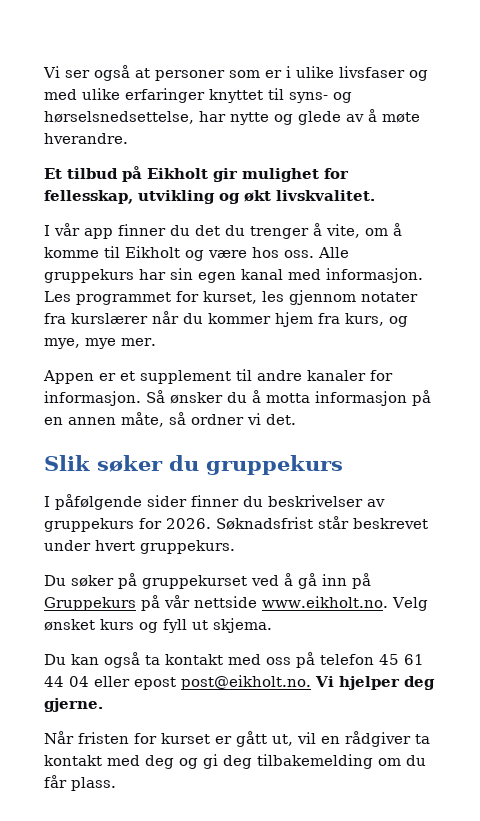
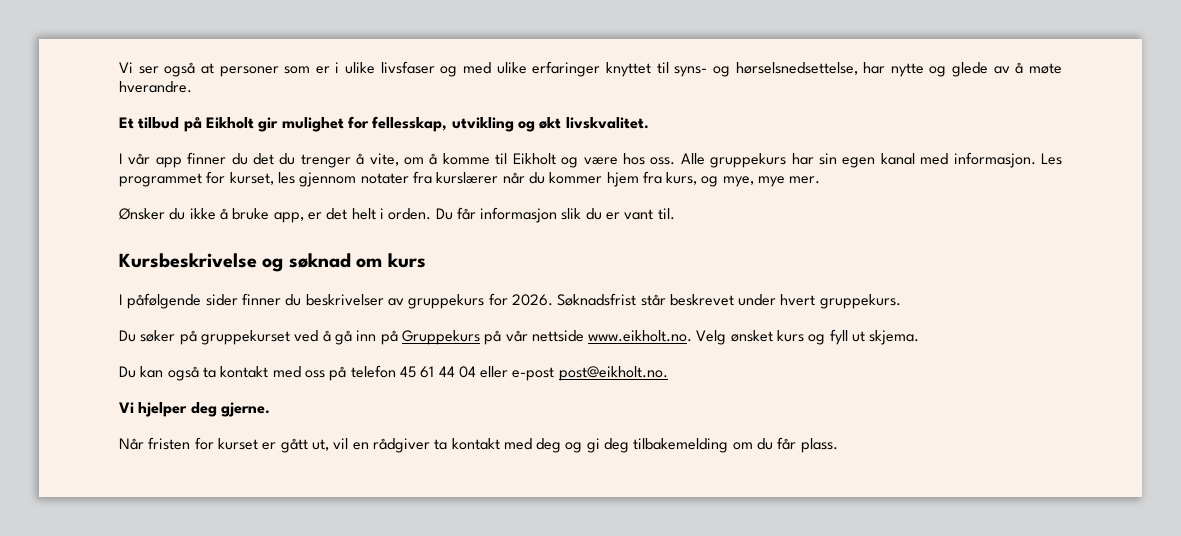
- Appen er et supplement til andre kanaler for informasjon. Så ønsker du å motta informasjon på en annen måte, så ordner vi det.
- Slik søker du gruppekurs
+ Ønsker du ikke å bruke app, er det helt i orden. Du får informasjon slik du er vant til.
+ Kursbeskrivelse og søknad om kurs
- Du kan også ta kontakt med oss på telefon 45 61 44 04 eller epost post@eikholt.no. Vi hjelper deg gjerne.
+ Du kan også ta kontakt med oss på telefon 45 61 44 04 eller e-post post@eikholt.no.
+ Vi hjelper deg gjerne.

